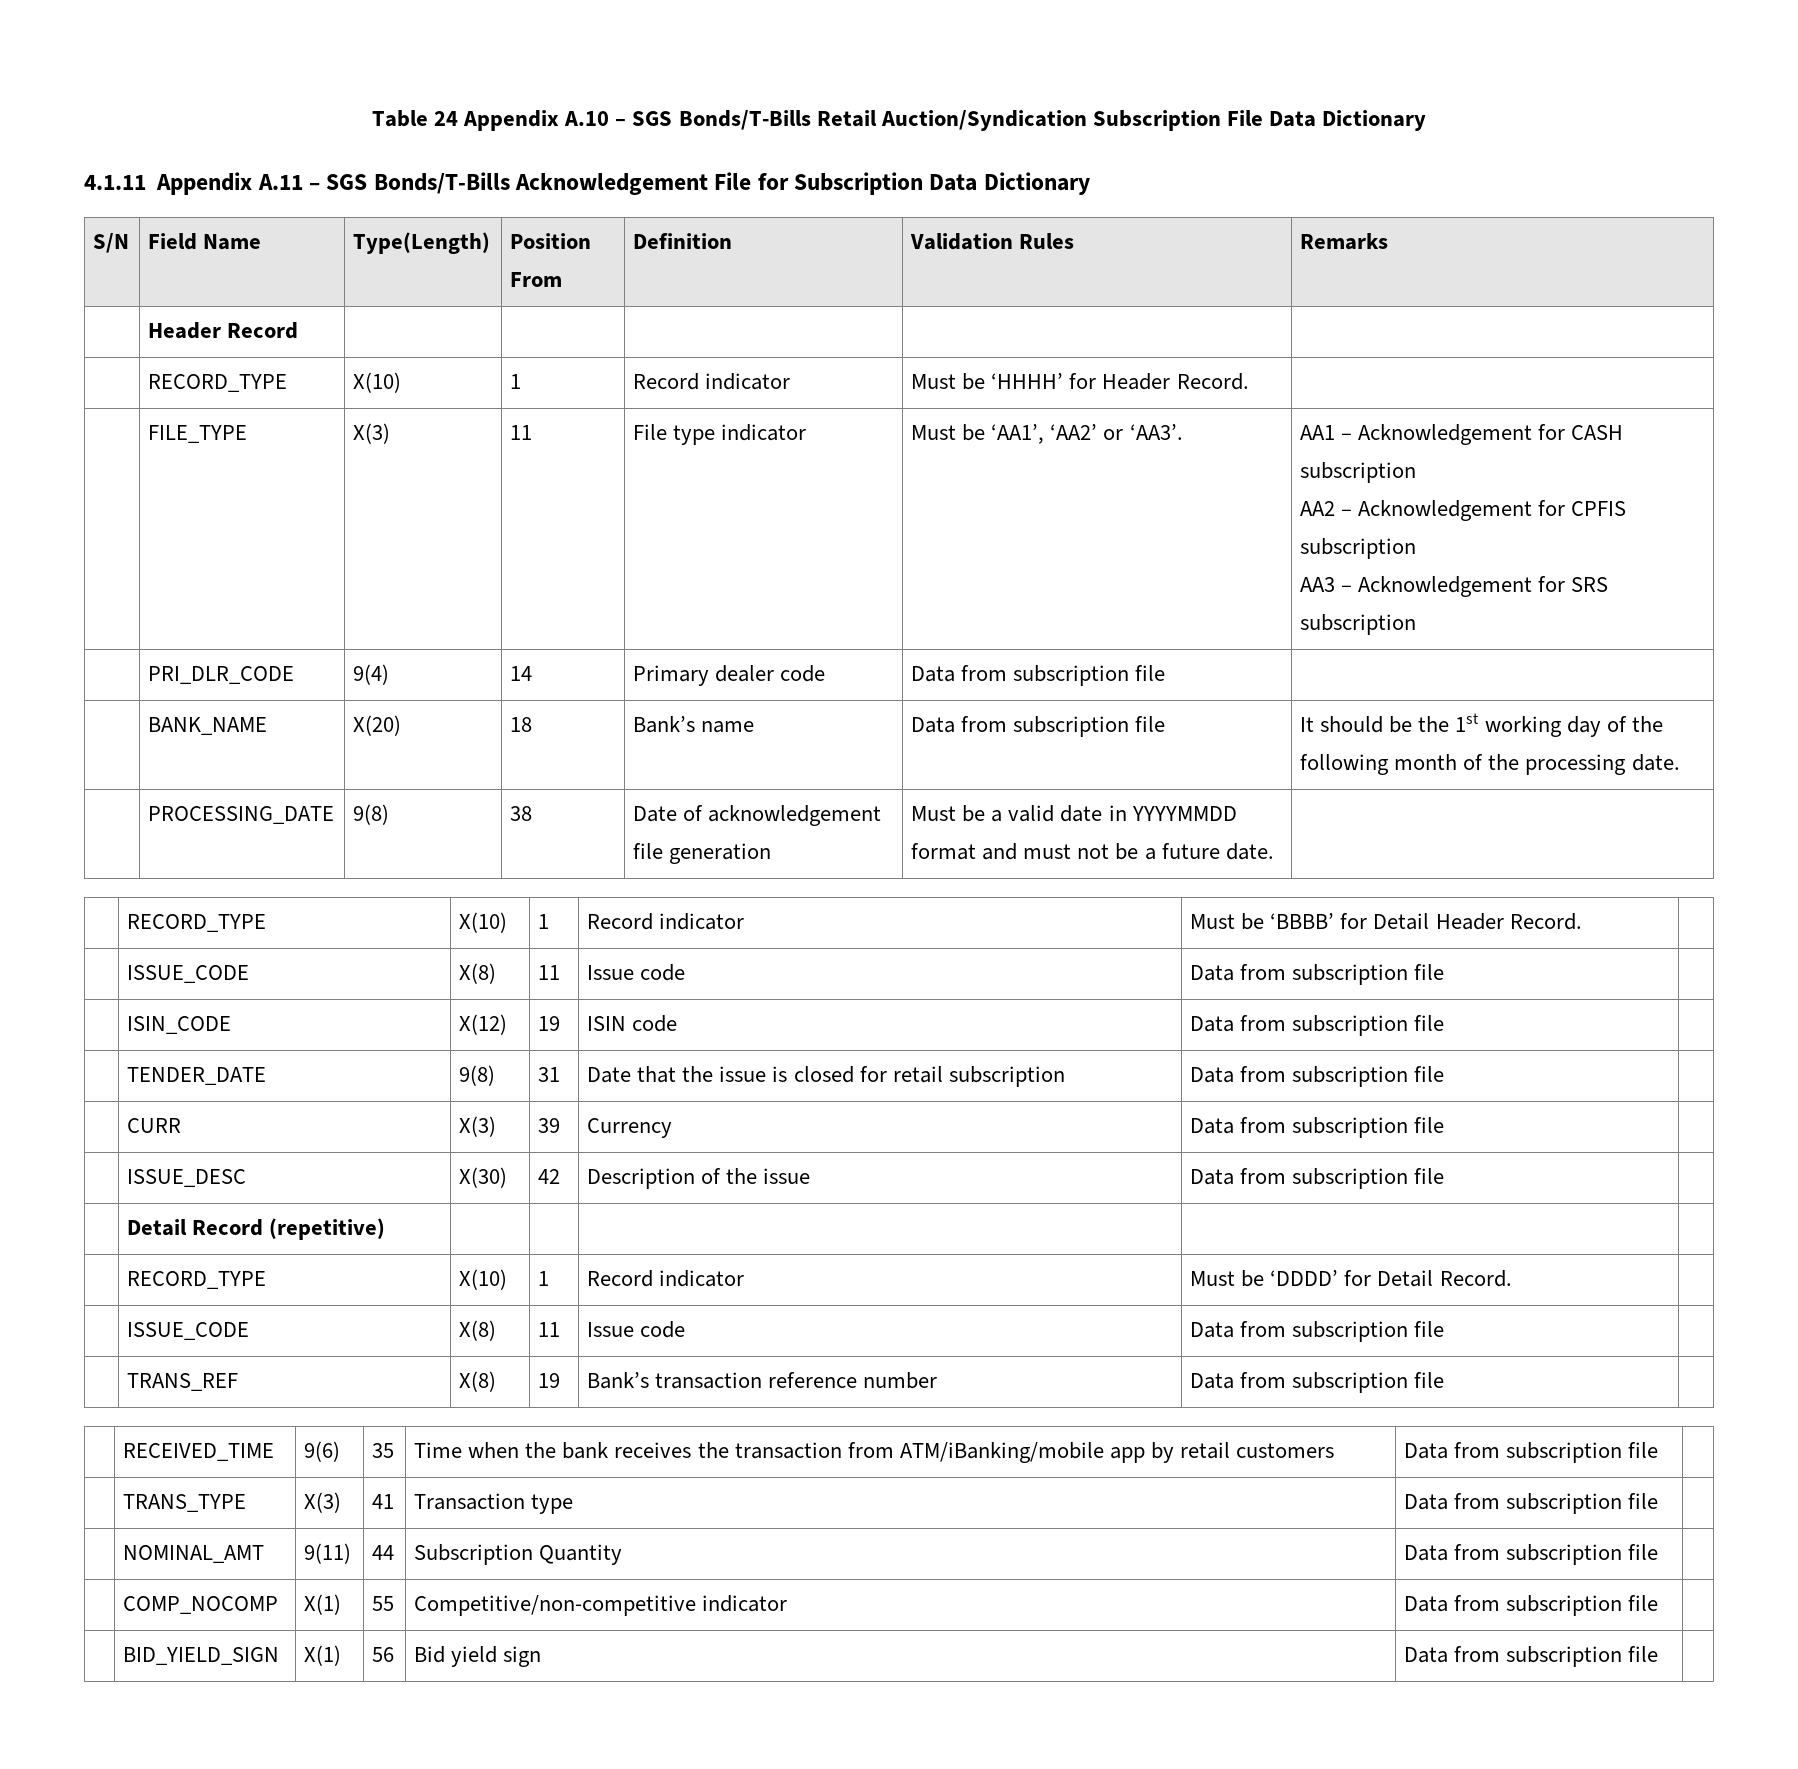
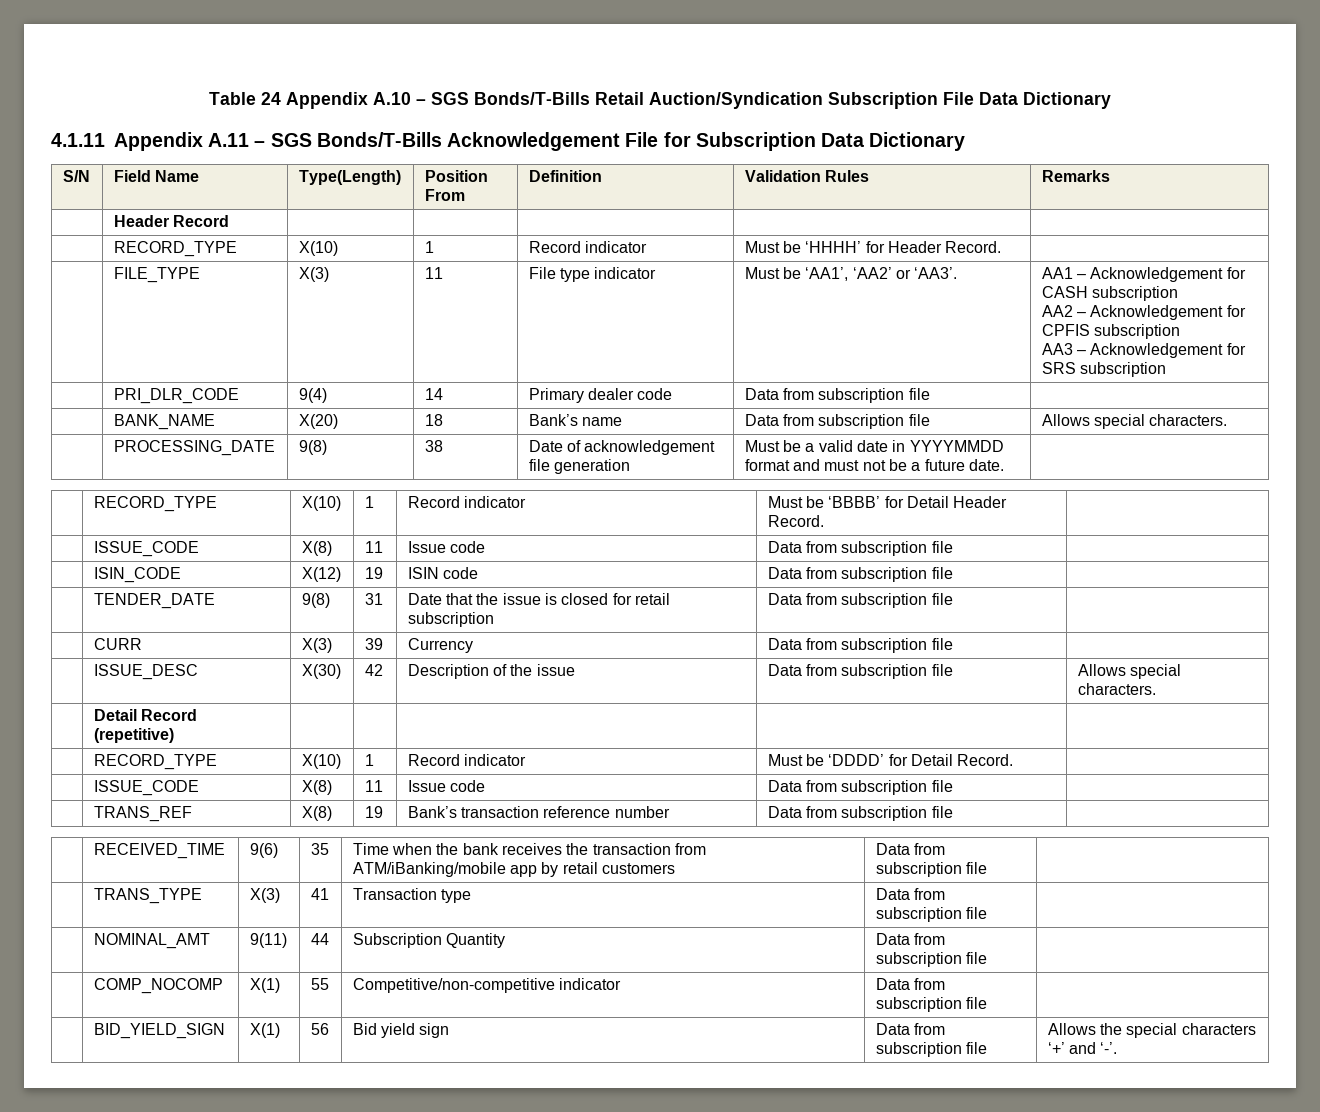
- | BANK_NAME | X(20) | 18 | Bank’s name | Data from subscription file | It should be the 1st working day of the following month of the processing date.
+ | BANK_NAME | X(20) | 18 | Bank’s name | Data from subscription file | Allows special characters.
- | ISSUE_DESC | X(30) | 42 | Description of the issue | Data from subscription file |
+ | ISSUE_DESC | X(30) | 42 | Description of the issue | Data from subscription file | Allows special characters.
- | BID_YIELD_SIGN | X(1) | 56 | Bid yield sign | Data from subscription file |
+ | BID_YIELD_SIGN | X(1) | 56 | Bid yield sign | Data from subscription file | Allows the special characters ‘+’ and ‘-’.

